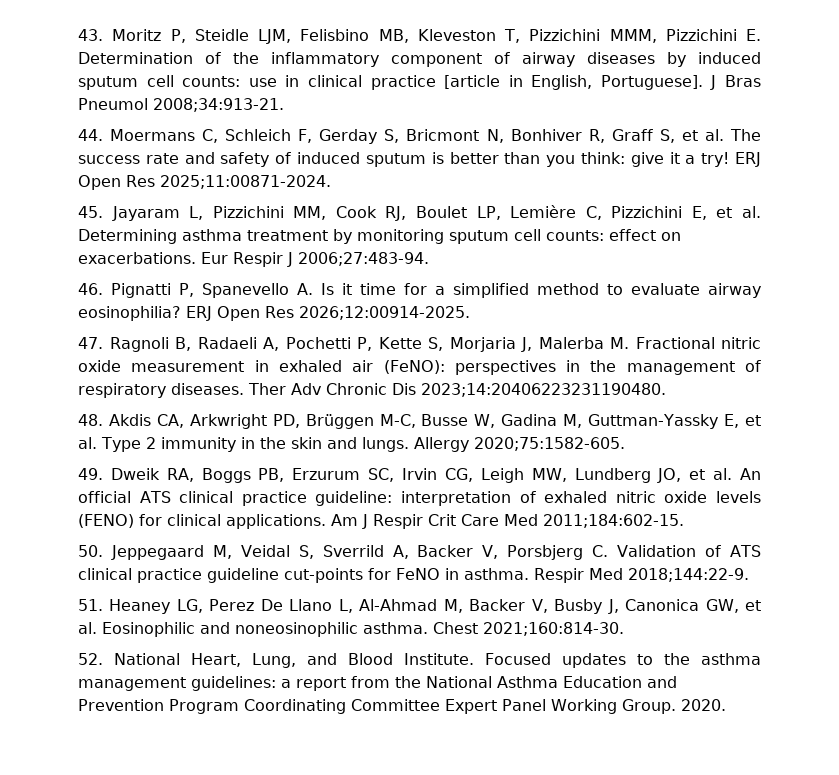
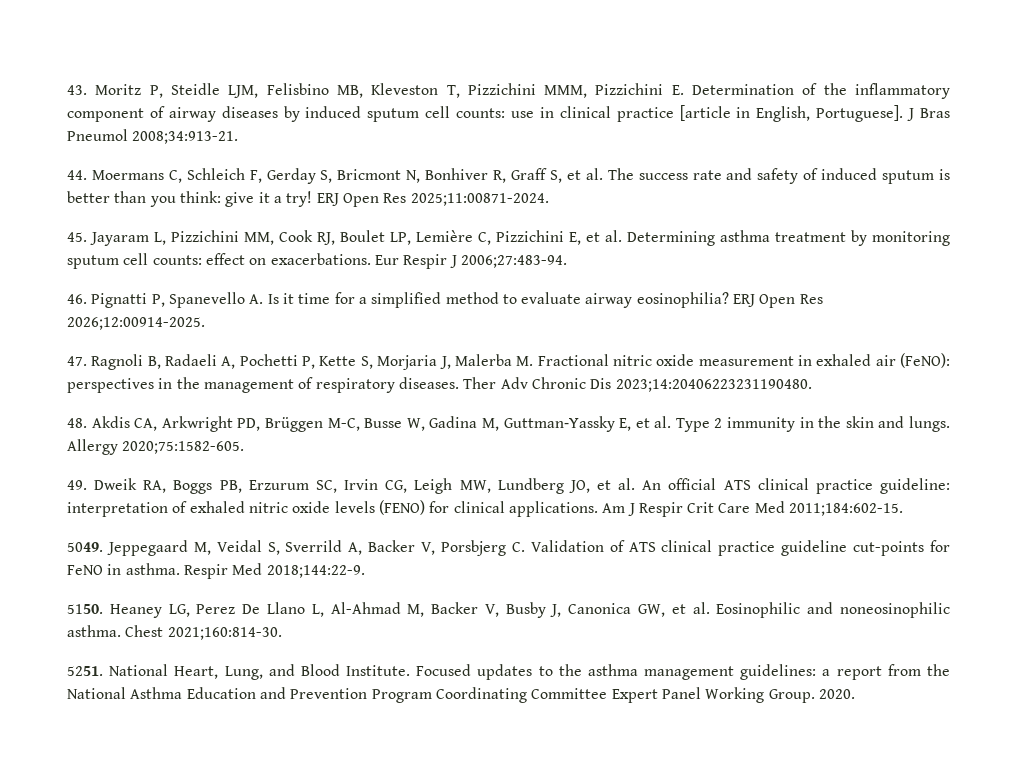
- 50. Jeppegaard M, Veidal S, Sverrild A, Backer V, Porsbjerg C. Validation of ATS clinical practice guideline cut-points for FeNO in asthma.
+ 5049. Jeppegaard M, Veidal S, Sverrild A, Backer V, Porsbjerg C. Validation of ATS clinical practice guideline cut-points for FeNO in asthma.
- 51. Heaney LG, Perez De Llano L, Al-Ahmad M, Backer V, Busby J, Canonica GW, et al. Eosinophilic and noneosinophilic asthma.
+ 5150. Heaney LG, Perez De Llano L, Al-Ahmad M, Backer V, Busby J, Canonica GW, et al. Eosinophilic and noneosinophilic asthma.
- 52. National Heart, Lung, and Blood Institute.
+ 5251. National Heart, Lung, and Blood Institute.

